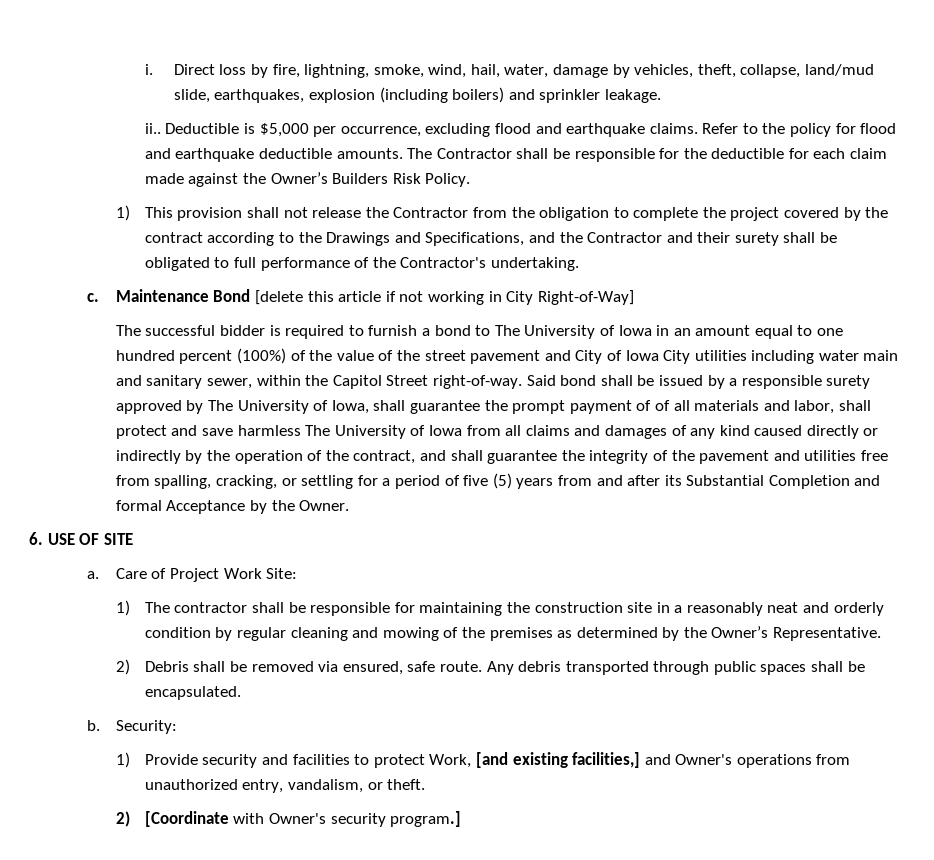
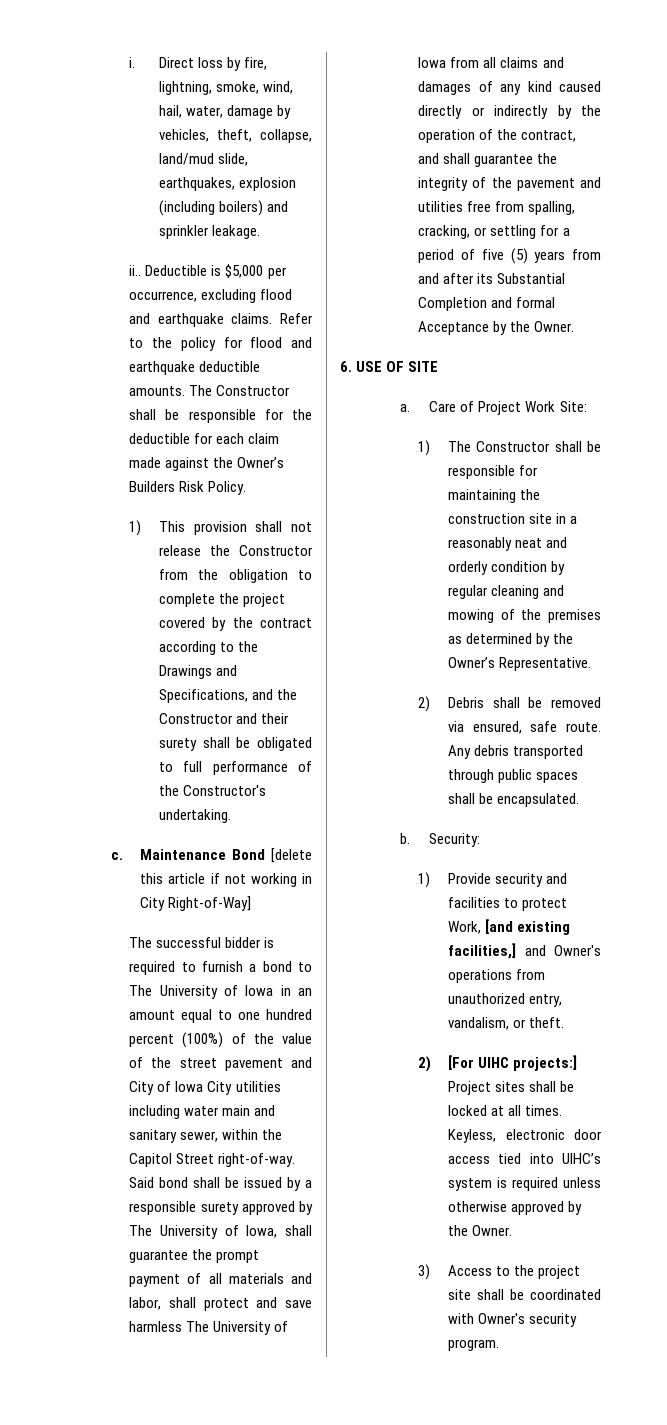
- The Contractor shall be responsible for the deductible for each claim made against the Owner’s Builders Risk Policy.
+ The Constructor shall be responsible for the deductible for each claim made against the Owner’s Builders Risk Policy.
- 1) This provision shall not release the Contractor from the obligation to complete the project covered by the contract according to the Drawings and Specifications, and the Contractor and their surety shall be obligated to full performance of the Contractor's undertaking.
+ 1) This provision shall not release the Constructor from the obligation to complete the project covered by the contract according to the Drawings and Specifications, and the Constructor and their surety shall be obligated to full performance of the Constructor's undertaking.
- Said bond shall be issued by a responsible surety approved by The University of Iowa, shall guarantee the prompt payment of of all materials and labor, shall protect and save harmless The University of Iowa from all claims and damages of any kind caused directly or indirectly by the operation of the contract, and shall guarantee the integrity of the pavement and utilities free from spalling, cracking, or settling for a period of five (5) years from and after its Substantial Completion and formal Acceptance by the Owner.
+ Said bond shall be issued by a responsible surety approved by The University of Iowa, shall guarantee the prompt payment of all materials and labor, shall protect and save harmless The University of Iowa from all claims and damages of any kind caused directly or indirectly by the operation of the contract, and shall guarantee the integrity of the pavement and utilities free from spalling, cracking, or settling for a period of five (5) years from and after its Substantial Completion and formal Acceptance by the Owner.
- 1) The contractor shall be responsible for maintaining the construction site in a reasonably neat and orderly condition by regular cleaning and mowing of the premises as determined by the Owner’s Representative.
+ 1) The Constructor shall be responsible for maintaining the construction site in a reasonably neat and orderly condition by regular cleaning and mowing of the premises as determined by the Owner’s Representative.
- 2) [Coordinate with Owner's security program.]
+ 2) [For UIHC projects:] Project sites shall be locked at all times. Keyless, electronic door access tied into UIHC’s system is required unless otherwise approved by the Owner.
+ 3) Access to the project site shall be coordinated with Owner's security program.

